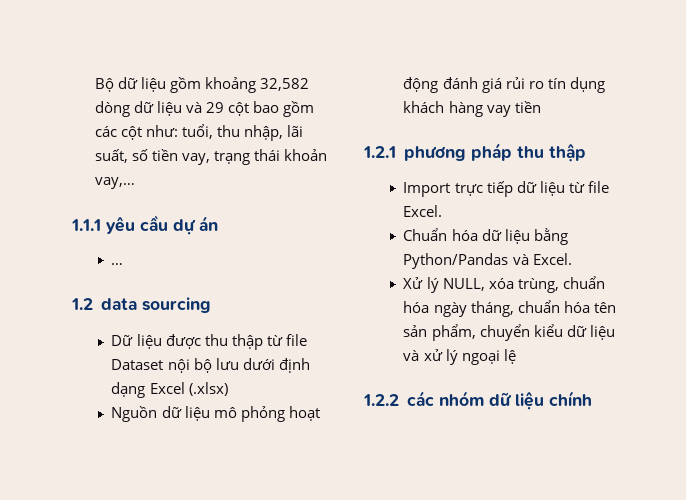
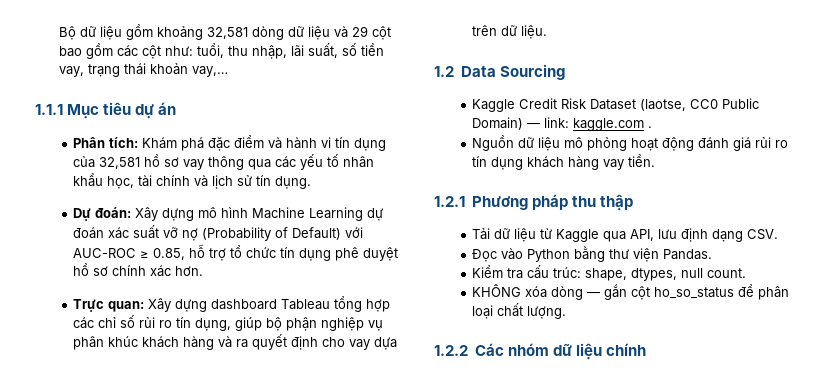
- Bộ dữ liệu gồm khoảng 32,582 dòng dữ liệu và 29 cột bao gồm các cột như: tuổi, thu nhập, lãi suất, số tiền vay, trạng thái khoản vay,…
+ Bộ dữ liệu gồm khoảng 32,581 dòng dữ liệu và 29 cột bao gồm các cột như: tuổi, thu nhập, lãi suất, số tiền vay, trạng thái khoản vay,…
- 1.1.1 yêu cầu dự án
+ 1.1.1 Mục tiêu dự án
- …
- 1.2 data sourcing
- Dữ liệu được thu thập từ file Dataset nội bộ lưu dưới định dạng Excel (.xlsx)
+ Phân tích: Khám phá đặc điểm và hành vi tín dụng của 32,581 hồ sơ vay thông qua các yếu tố nhân khẩu học, tài chính và lịch sử tín dụng.
+ Dự đoán: Xây dựng mô hình Machine Learning dự đoán xác suất vỡ nợ (Probability of Default) với AUC-ROC ≥ 0.85, hỗ trợ tổ chức tín dụng phê duyệt hồ sơ chính xác hơn.
+ Trực quan: Xây dựng dashboard Tableau tổng hợp các chỉ số rủi ro tín dụng, giúp bộ phận nghiệp vụ phân khúc khách hàng và ra quyết định cho vay dựa trên dữ liệu.
+ 1.2 Data Sourcing
+ Kaggle Credit Risk Dataset (laotse, CC0 Public Domain) — link: kaggle.com .
- Nguồn dữ liệu mô phỏng hoạt động đánh giá rủi ro tín dụng khách hàng vay tiền
+ Nguồn dữ liệu mô phỏng hoạt động đánh giá rủi ro tín dụng khách hàng vay tiền.
- 1.2.1 phương pháp thu thập
+ 1.2.1 Phương pháp thu thập
- Import trực tiếp dữ liệu từ file Excel.
- Chuẩn hóa dữ liệu bằng Python/Pandas và Excel.
- Xử lý NULL, xóa trùng, chuẩn hóa ngày tháng, chuẩn hóa tên sản phẩm, chuyển kiểu dữ liệu và xử lý ngoại lệ
+ Tải dữ liệu từ Kaggle qua API, lưu định dạng CSV.
+ Đọc vào Python bằng thư viện Pandas.
+ Kiểm tra cấu trúc: shape, dtypes, null count.
+ KHÔNG xóa dòng — gắn cột ho_so_status để phân loại chất lượng.
- 1.2.2 các nhóm dữ liệu chính
+ 1.2.2 Các nhóm dữ liệu chính

